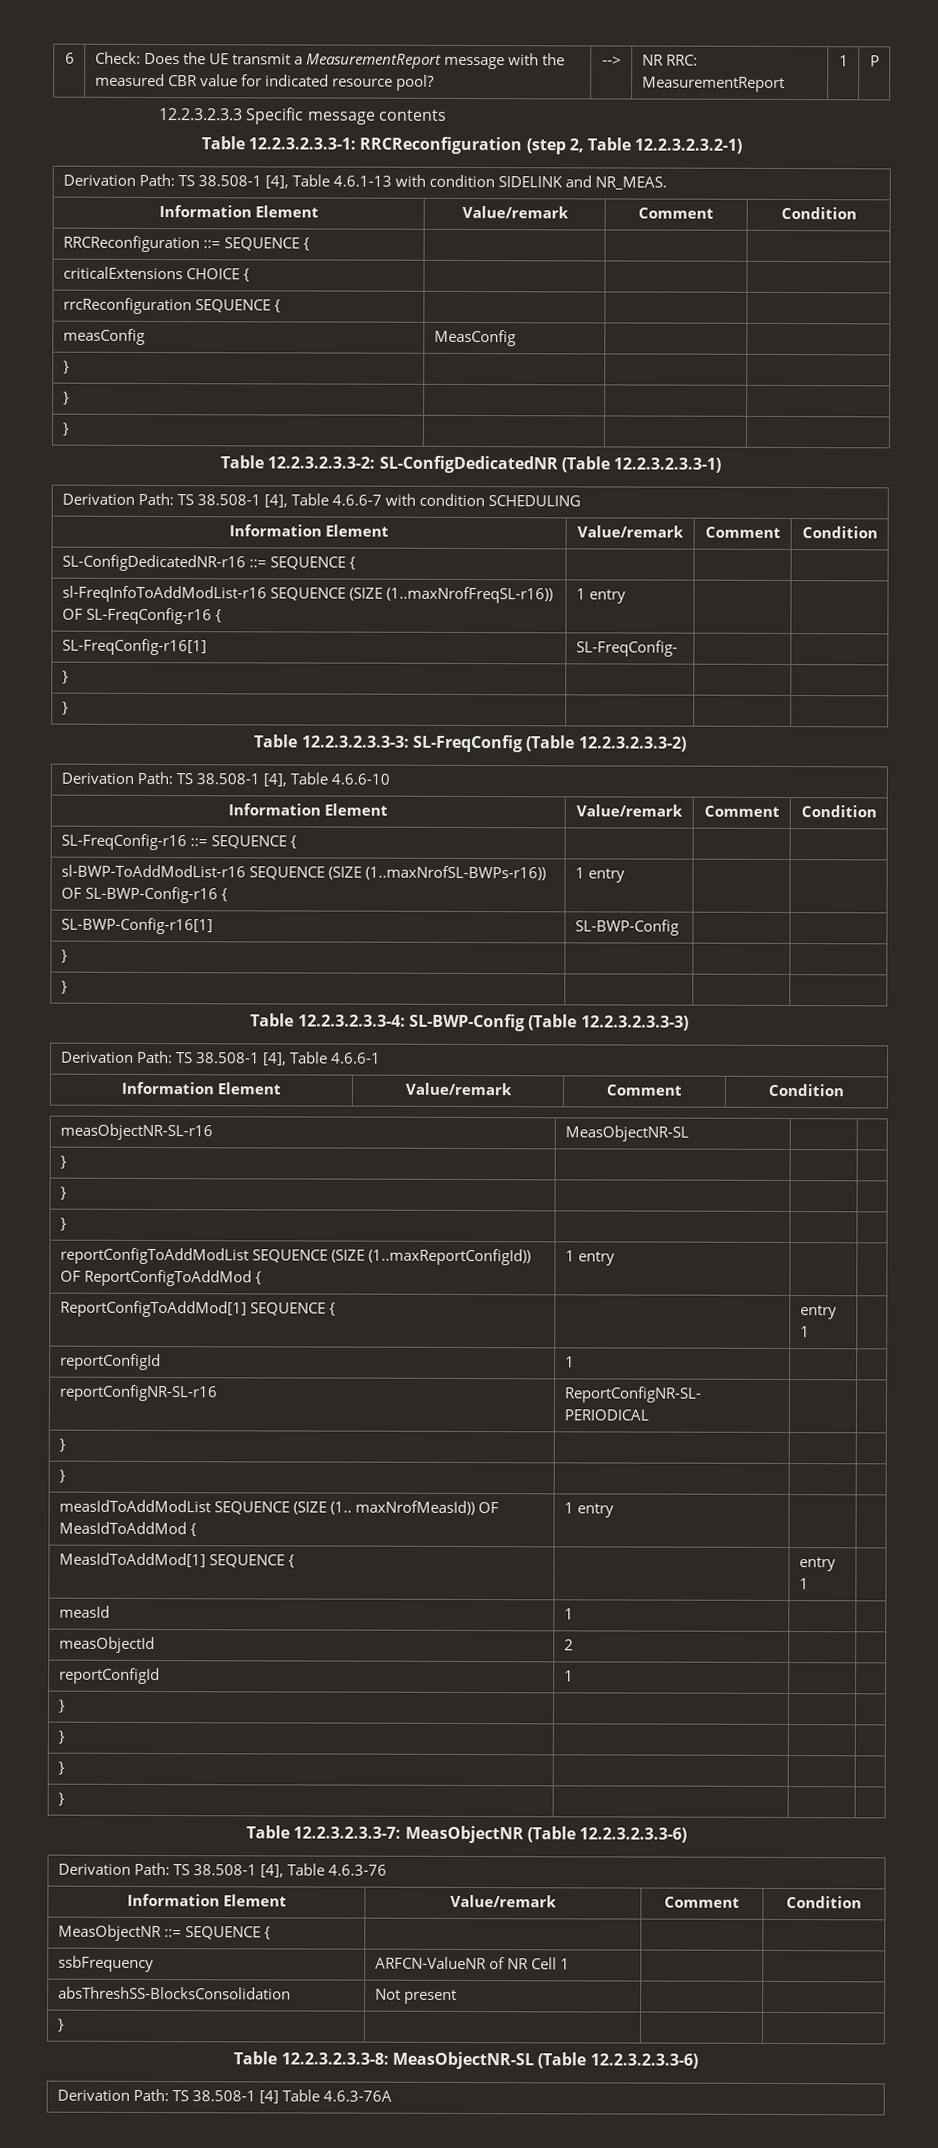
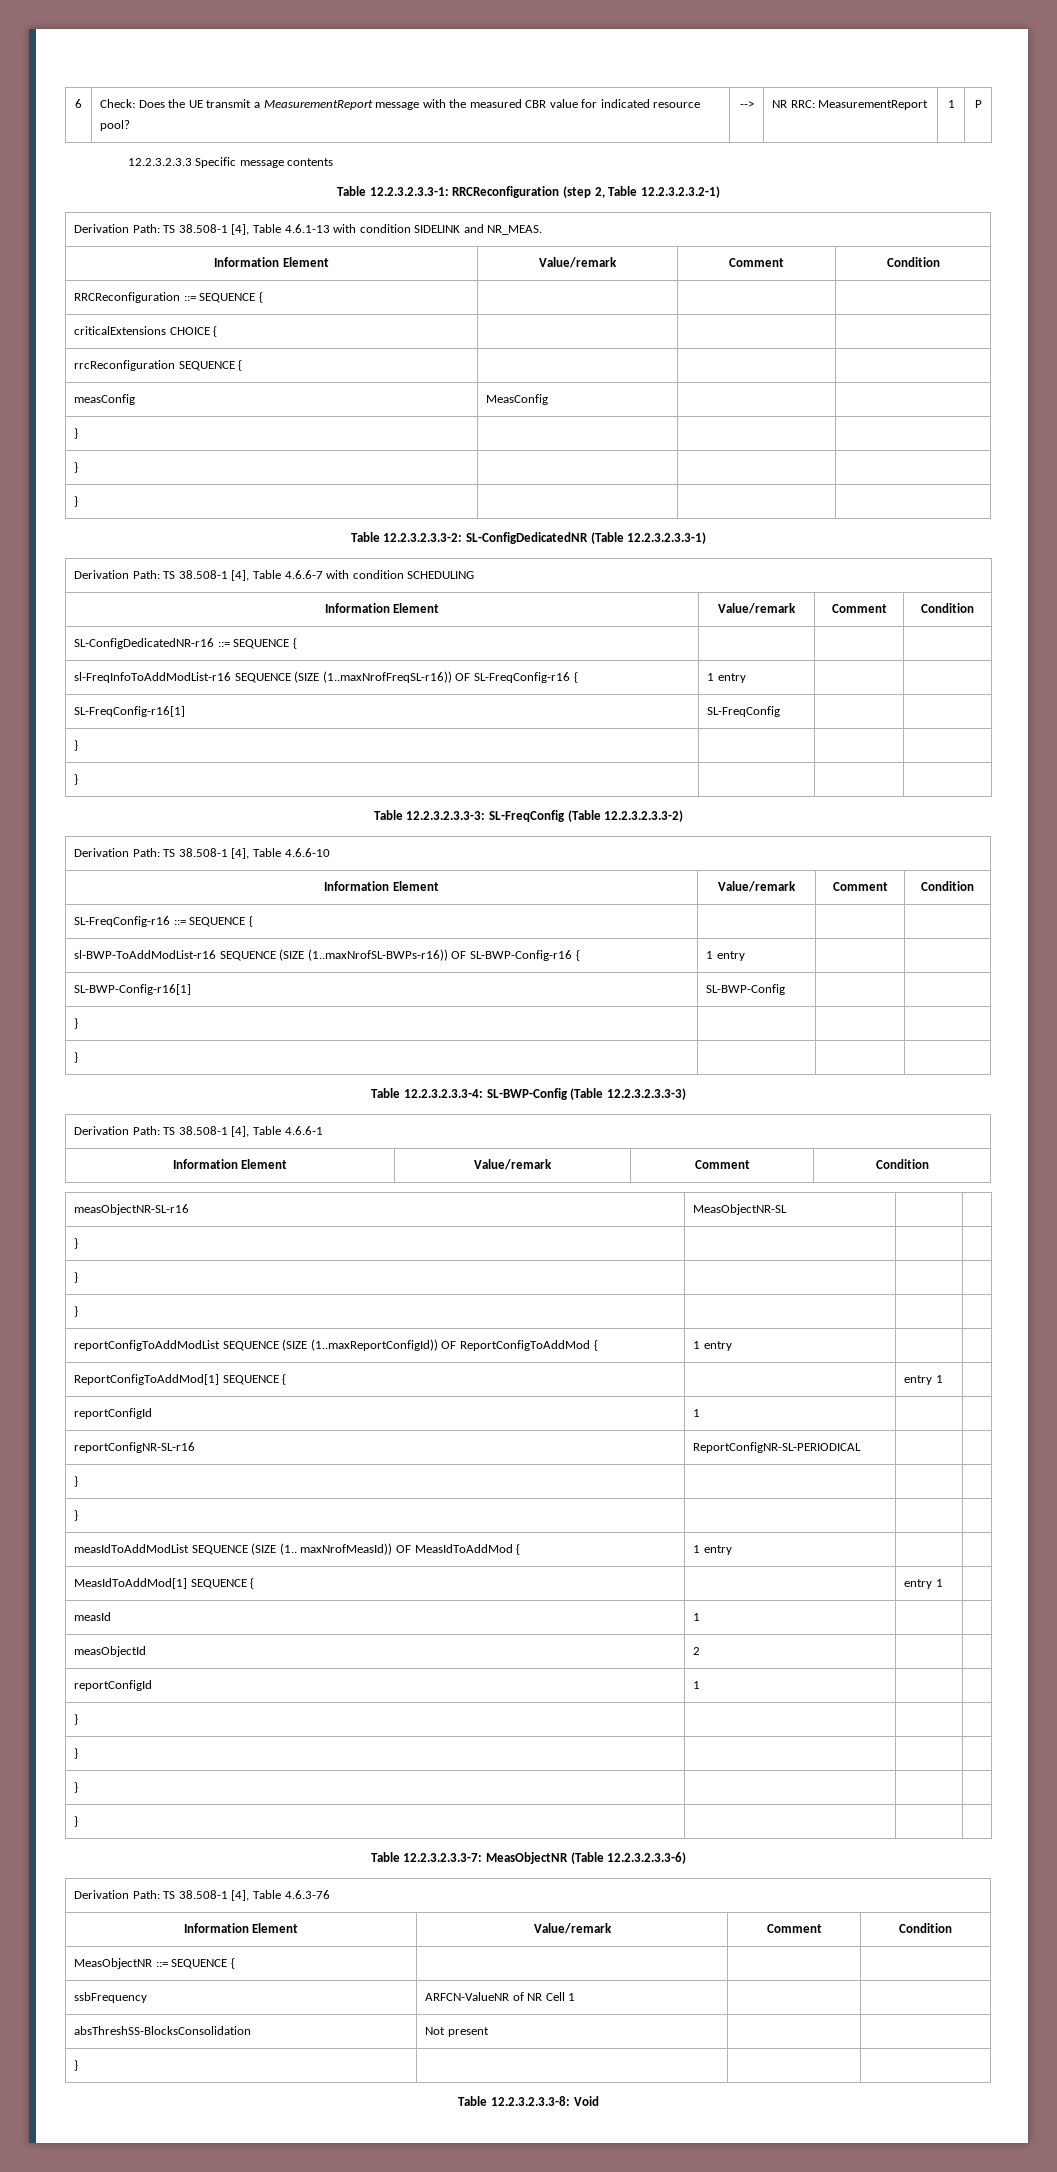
- SL-FreqConfig-r16[1] | SL-FreqConfig- | |
+ SL-FreqConfig-r16[1] | SL-FreqConfig | |
- Table 12.2.3.2.3.3-8: MeasObjectNR-SL (Table 12.2.3.2.3.3-6)
- Derivation Path: TS 38.508-1 [4] Table 4.6.3-76A
+ Table 12.2.3.2.3.3-8: Void

